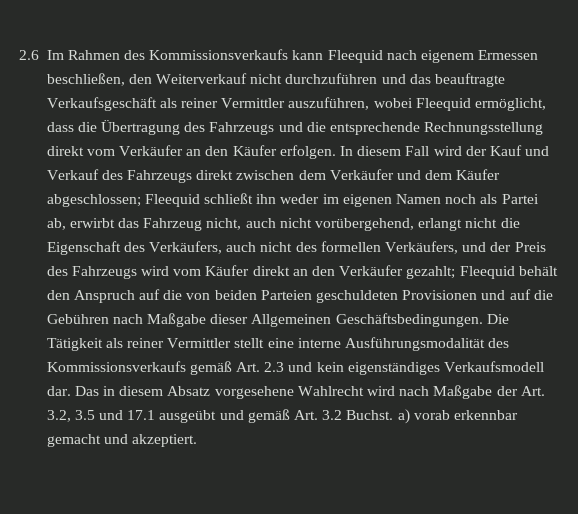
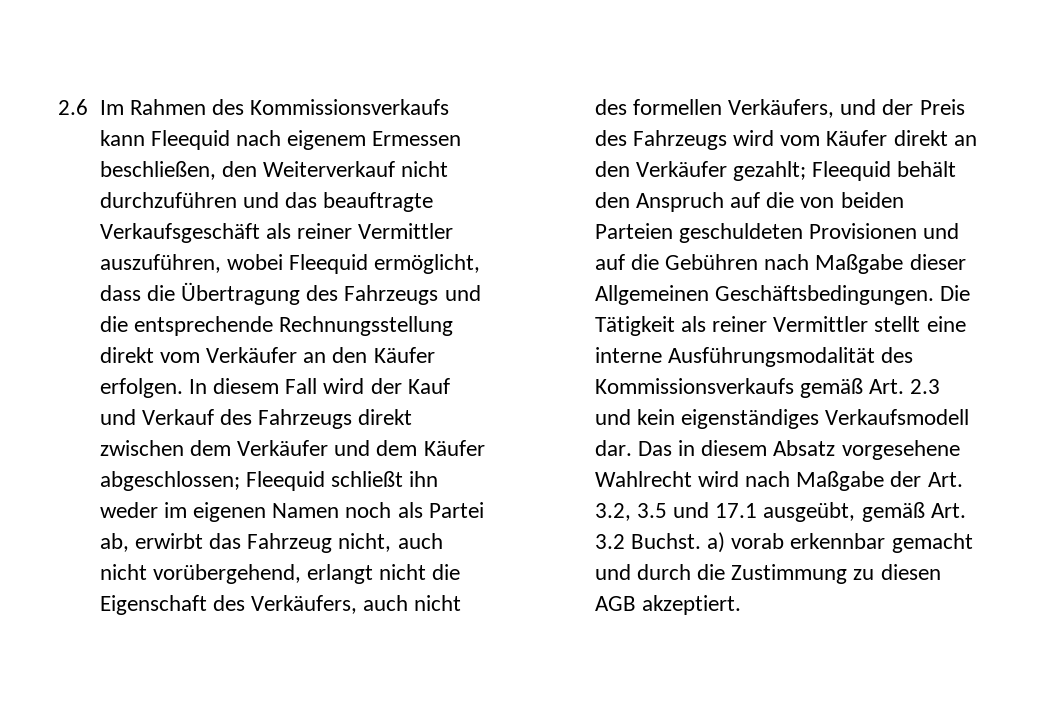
- Das in diesem Absatz vorgesehene Wahlrecht wird nach Maßgabe der Art. 3.2, 3.5 und 17.1 ausgeübt und gemäß Art. 3.2 Buchst. a) vorab erkennbar gemacht und akzeptiert.
+ Das in diesem Absatz vorgesehene Wahlrecht wird nach Maßgabe der Art. 3.2, 3.5 und 17.1 ausgeübt, gemäß Art. 3.2 Buchst. a) vorab erkennbar gemacht und durch die Zustimmung zu diesen AGB akzeptiert.

